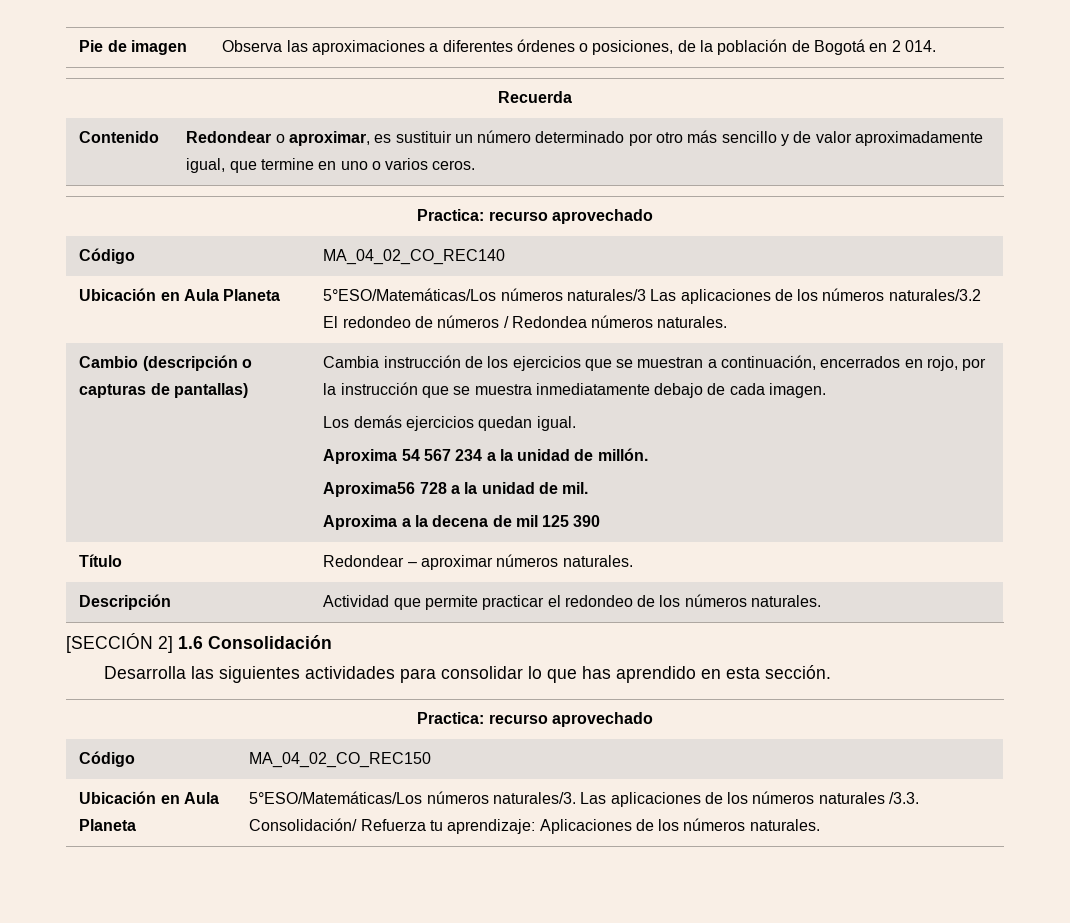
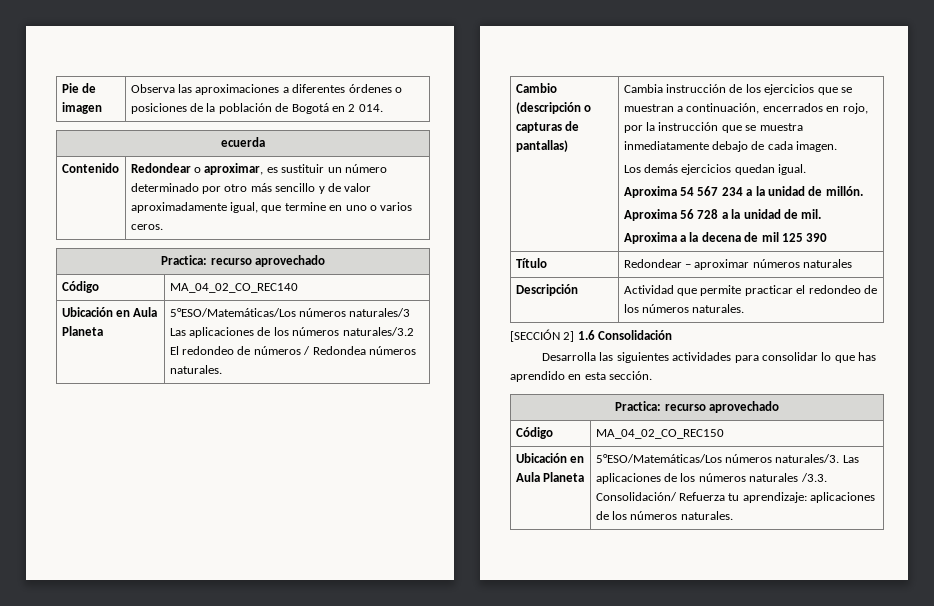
- Pie de imagen | Observa las aproximaciones a diferentes órdenes o posiciones, de la población de Bogotá en 2 014.
+ Pie de imagen | Observa las aproximaciones a diferentes órdenes o posiciones de la población de Bogotá en 2 014.
- Recuerda
+ ecuerda
- Aproxima56 728 a la unidad de mil.
+ Aproxima 56 728 a la unidad de mil.
- Título | Redondear – aproximar números naturales.
+ Título | Redondear – aproximar números naturales
- Ubicación en Aula Planeta | 5°ESO/Matemáticas/Los números naturales/3. Las aplicaciones de los números naturales /3.3. Consolidación/ Refuerza tu aprendizaje: Aplicaciones de los números naturales.
+ Ubicación en Aula Planeta | 5°ESO/Matemáticas/Los números naturales/3. Las aplicaciones de los números naturales /3.3. Consolidación/ Refuerza tu aprendizaje: aplicaciones de los números naturales.

